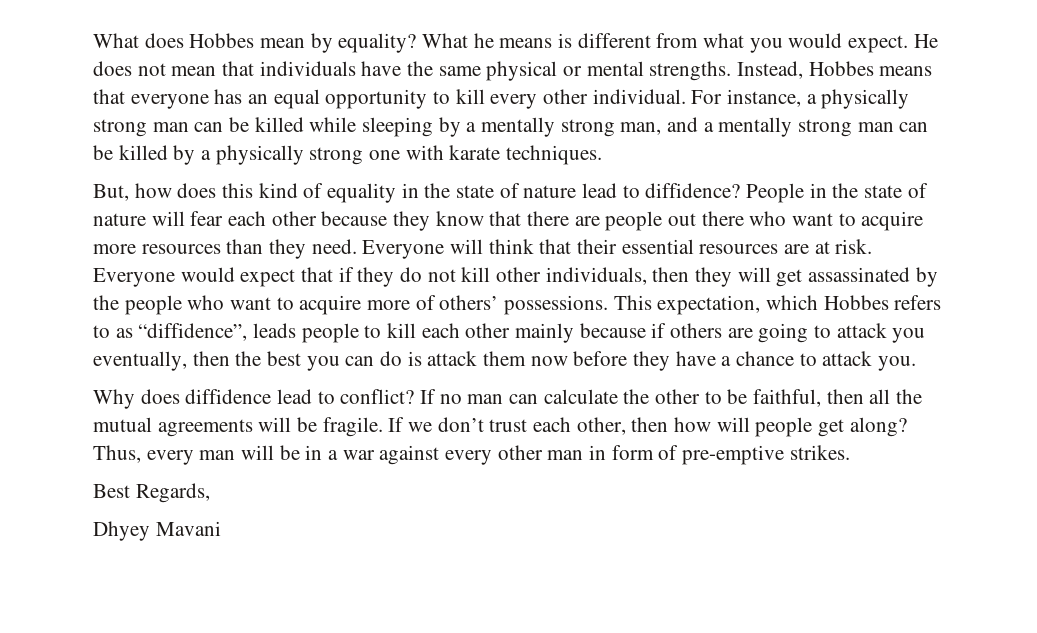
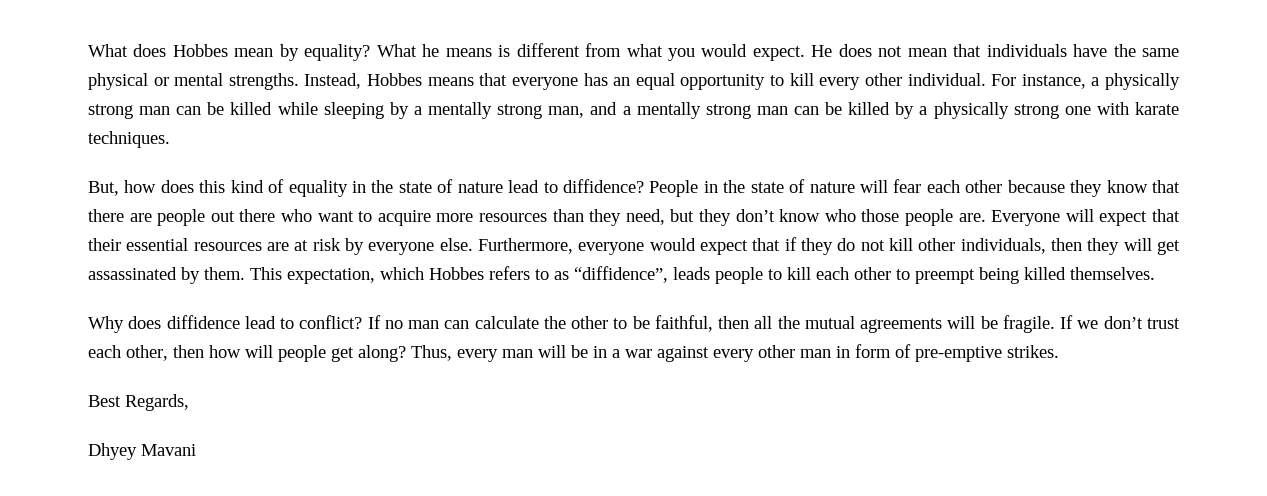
- People in the state of nature will fear each other because they know that there are people out there who want to acquire more resources than they need.
+ People in the state of nature will fear each other because they know that there are people out there who want to acquire more resources than they need, but they don’t know who those people are.
- Everyone will think that their essential resources are at risk. Everyone would expect that if they do not kill other individuals, then they will get assassinated by the people who want to acquire more of others’ possessions.
+ Everyone will expect that their essential resources are at risk by everyone else. Furthermore, everyone would expect that if they do not kill other individuals, then they will get assassinated by them.
- This expectation, which Hobbes refers to as “diffidence”, leads people to kill each other mainly because if others are going to attack you eventually, then the best you can do is attack them now before they have a chance to attack you.
+ This expectation, which Hobbes refers to as “diffidence”, leads people to kill each other to preempt being killed themselves.

